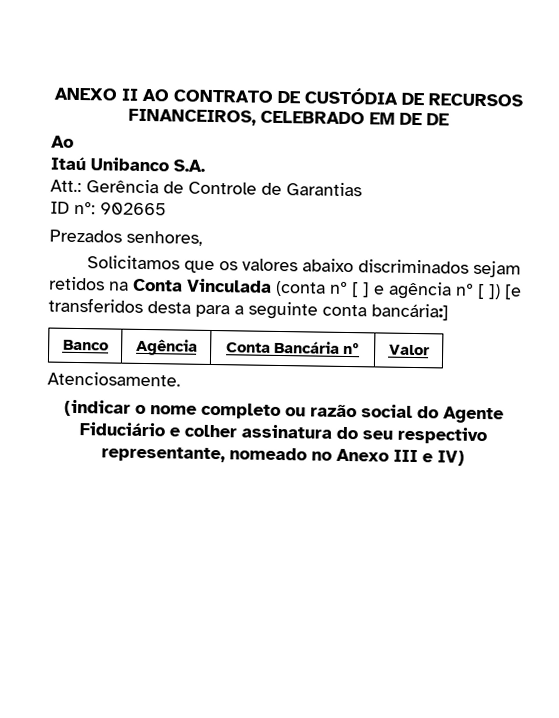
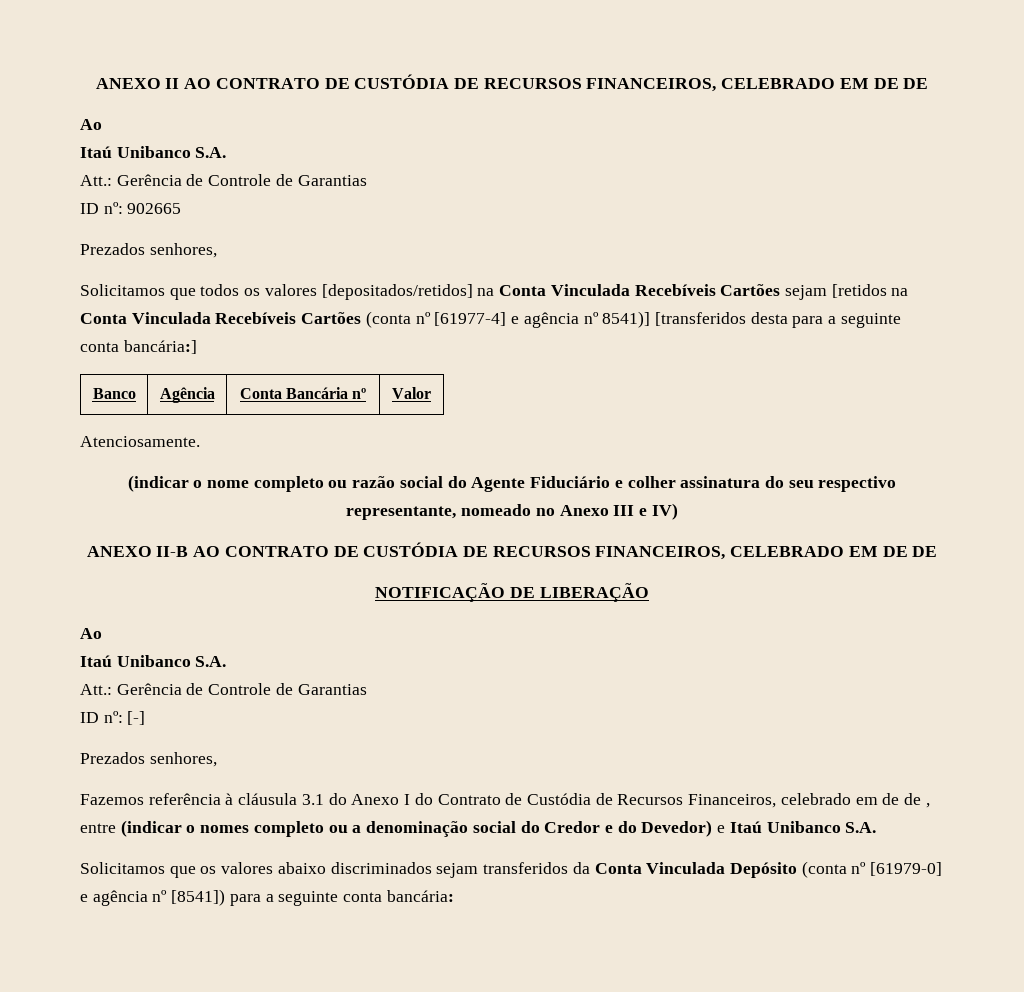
- Solicitamos que os valores abaixo discriminados sejam retidos na Conta Vinculada (conta nº [ ] e agência nº [ ]) [e transferidos desta para a seguinte conta bancária:]
+ Solicitamos que todos os valores [depositados/retidos] na Conta Vinculada Recebíveis Cartões sejam [retidos na Conta Vinculada Recebíveis Cartões (conta nº [61977-4] e agência nº 8541)] [transferidos desta para a seguinte conta bancária:]
+ ANEXO II-B AO CONTRATO DE CUSTÓDIA DE RECURSOS FINANCEIROS, CELEBRADO EM DE DE
+ NOTIFICAÇÃO DE LIBERAÇÃO
+ Ao
+ Itaú Unibanco S.A.
+ Att.: Gerência de Controle de Garantias
+ ID nº: [-]
+ Prezados senhores,
+ Fazemos referência à cláusula 3.1 do Anexo I do Contrato de Custódia de Recursos Financeiros, celebrado em de de , entre (indicar o nomes completo ou a denominação social do Credor e do Devedor) e Itaú Unibanco S.A.
+ Solicitamos que os valores abaixo discriminados sejam transferidos da Conta Vinculada Depósito (conta nº [61979-0] e agência nº [8541]) para a seguinte conta bancária:

